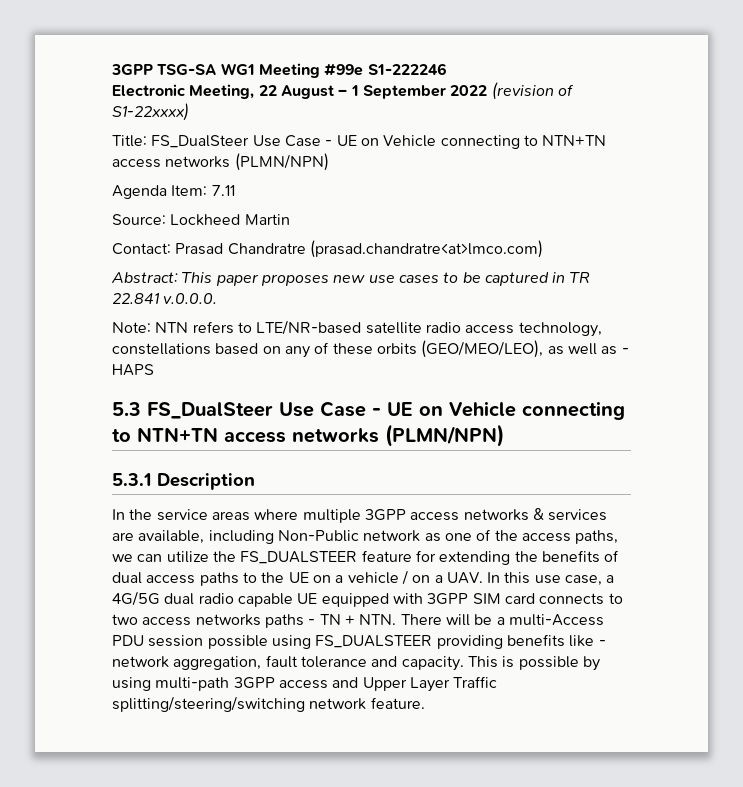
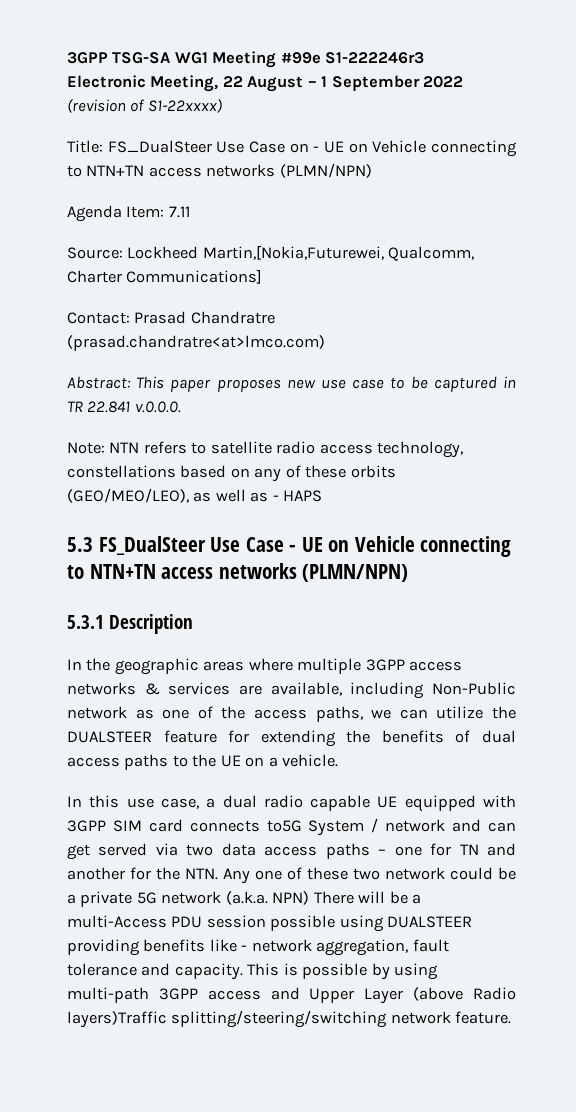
- 3GPP TSG-SA WG1 Meeting #99e S1-222246
+ 3GPP TSG-SA WG1 Meeting #99e S1-222246r3
- Title: FS_DualSteer Use Case - UE on Vehicle connecting to NTN+TN access networks (PLMN/NPN)
+ Title: FS_DualSteer Use Case on - UE on Vehicle connecting to NTN+TN access networks (PLMN/NPN)
- Source: Lockheed Martin
+ Source: Lockheed Martin,[Nokia,Futurewei, Qualcomm, Charter Communications]
- Abstract: This paper proposes new use cases to be captured in TR 22.841 v.0.0.0.
+ Abstract: This paper proposes new use case to be captured in TR 22.841 v.0.0.0.
- Note: NTN refers to LTE/NR-based satellite radio access technology, constellations based on any of these orbits (GEO/MEO/LEO), as well as - HAPS
+ Note: NTN refers to satellite radio access technology, constellations based on any of these orbits (GEO/MEO/LEO), as well as - HAPS
- In the service areas where multiple 3GPP access networks & services are available, including Non-Public network as one of the access paths, we can utilize the FS_DUALSTEER feature for extending the benefits of dual access paths to the UE on a vehicle / on a UAV. In this use case, a 4G/5G dual radio capable UE equipped with 3GPP SIM card connects to two access networks paths - TN + NTN. There will be a multi-Access PDU session possible using FS_DUALSTEER providing benefits like - network aggregation, fault tolerance and capacity.
+ In the geographic areas where multiple 3GPP access networks & services are available, including Non-Public network as one of the access paths, we can utilize the DUALSTEER feature for extending the benefits of dual access paths to the UE on a vehicle.
+ In this use case, a dual radio capable UE equipped with 3GPP SIM card connects to5G System / network and can get served via two data access paths – one for TN and another for the NTN. Any one of these two network could be a private 5G network (a.k.a. NPN) There will be a multi-Access PDU session possible using DUALSTEER providing benefits like - network aggregation, fault tolerance and capacity.
- This is possible by using multi-path 3GPP access and Upper Layer Traffic splitting/steering/switching network feature.
+ This is possible by using multi-path 3GPP access and Upper Layer (above Radio layers)Traffic splitting/steering/switching network feature.

